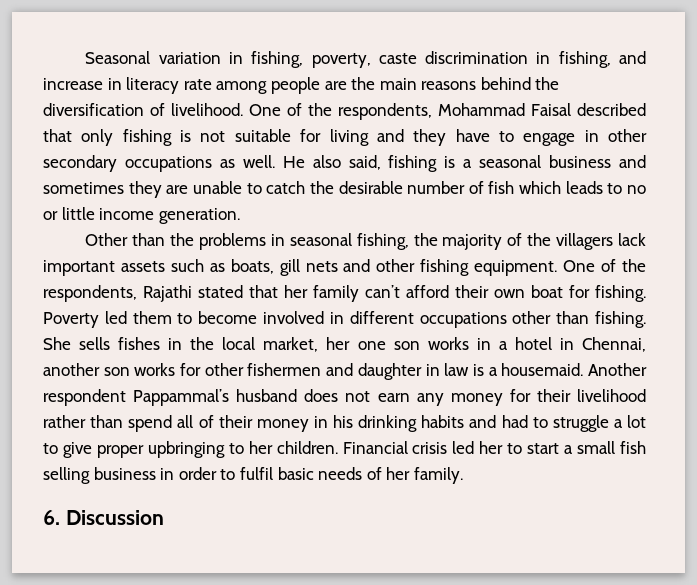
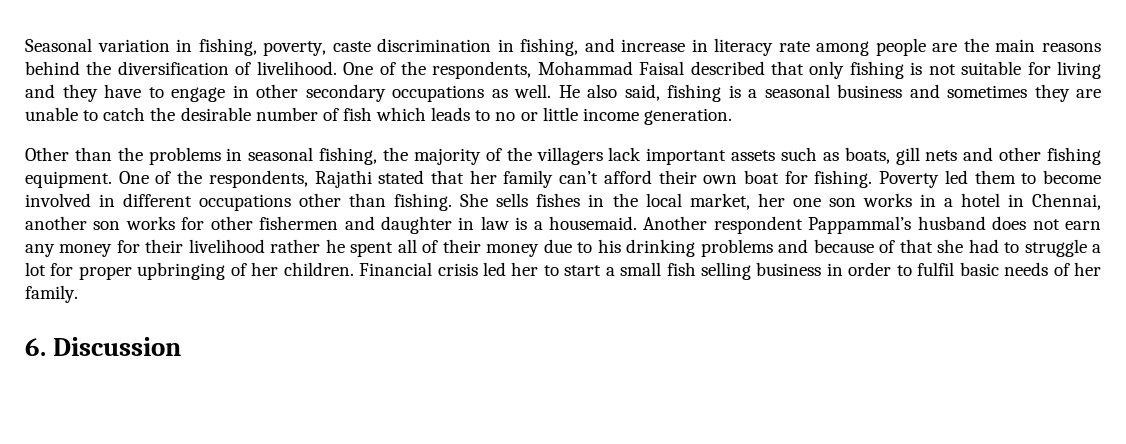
- Another respondent Pappammal’s husband does not earn any money for their livelihood rather than spend all of their money in his drinking habits and had to struggle a lot to give proper upbringing to her children.
+ Another respondent Pappammal’s husband does not earn any money for their livelihood rather he spent all of their money due to his drinking problems and because of that she had to struggle a lot for proper upbringing of her children.

